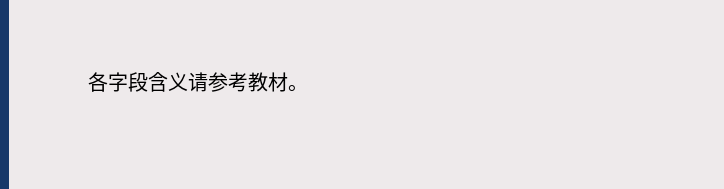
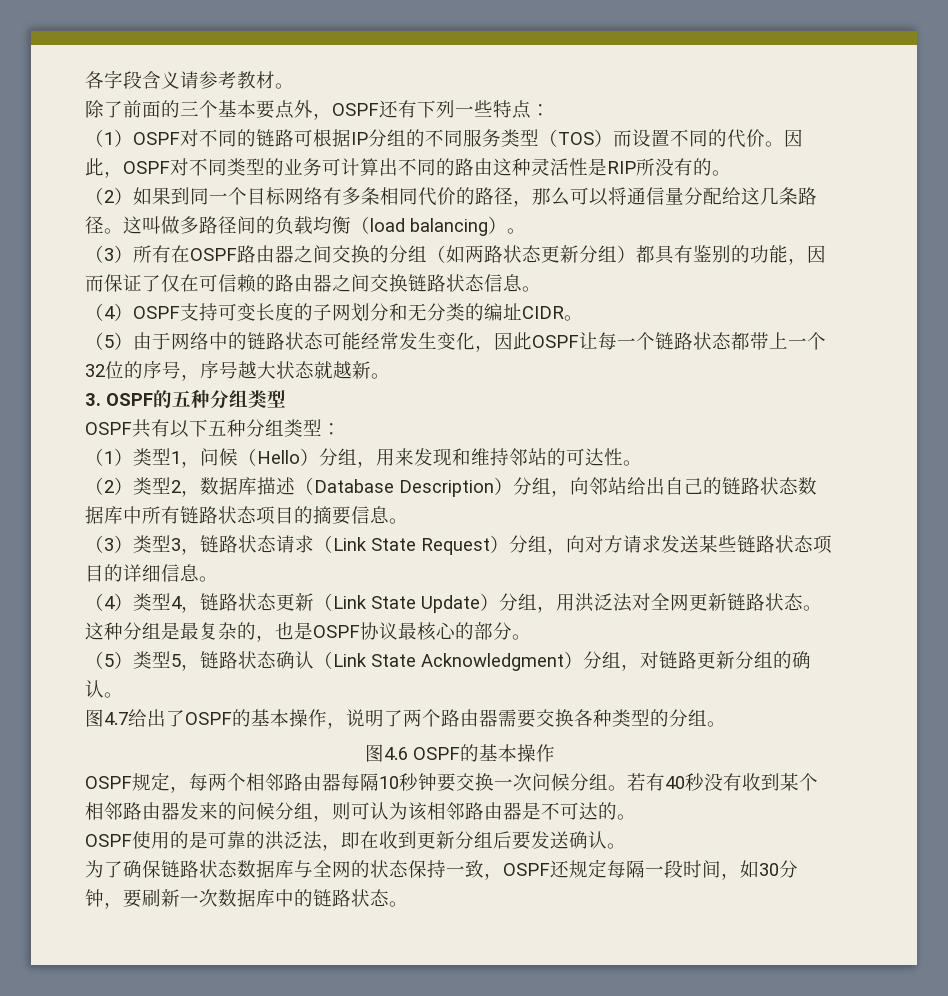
+ 除了前面的三个基本要点外，OSPF还有下列一些特点：
+ （1）OSPF对不同的链路可根据IP分组的不同服务类型（TOS）而设置不同的代价。因此，OSPF对不同类型的业务可计算出不同的路由这种灵活性是RIP所没有的。
+ （2）如果到同一个目标网络有多条相同代价的路径，那么可以将通信量分配给这几条路径。这叫做多路径间的负载均衡（load balancing）。
+ （3）所有在OSPF路由器之间交换的分组（如两路状态更新分组）都具有鉴别的功能，因而保证了仅在可信赖的路由器之间交换链路状态信息。
+ （4）OSPF支持可变长度的子网划分和无分类的编址CIDR。
+ （5）由于网络中的链路状态可能经常发生变化，因此OSPF让每一个链路状态都带上一个32位的序号，序号越大状态就越新。
+ 3. OSPF的五种分组类型
+ OSPF共有以下五种分组类型：
+ （1）类型1，问候（Hello）分组，用来发现和维持邻站的可达性。
+ （2）类型2，数据库描述（Database Description）分组，向邻站给出自己的链路状态数据库中所有链路状态项目的摘要信息。
+ （3）类型3，链路状态请求（Link State Request）分组，向对方请求发送某些链路状态项目的详细信息。
+ （4）类型4，链路状态更新（Link State Update）分组，用洪泛法对全网更新链路状态。这种分组是最复杂的，也是OSPF协议最核心的部分。
+ （5）类型5，链路状态确认（Link State Acknowledgment）分组，对链路更新分组的确认。
+ 图4.7给出了OSPF的基本操作，说明了两个路由器需要交换各种类型的分组。
+ 图4.6 OSPF的基本操作
+ OSPF规定，每两个相邻路由器每隔10秒钟要交换一次问候分组。若有40秒没有收到某个相邻路由器发来的问候分组，则可认为该相邻路由器是不可达的。
+ OSPF使用的是可靠的洪泛法，即在收到更新分组后要发送确认。
+ 为了确保链路状态数据库与全网的状态保持一致，OSPF还规定每隔一段时间，如30分钟，要刷新一次数据库中的链路状态。

